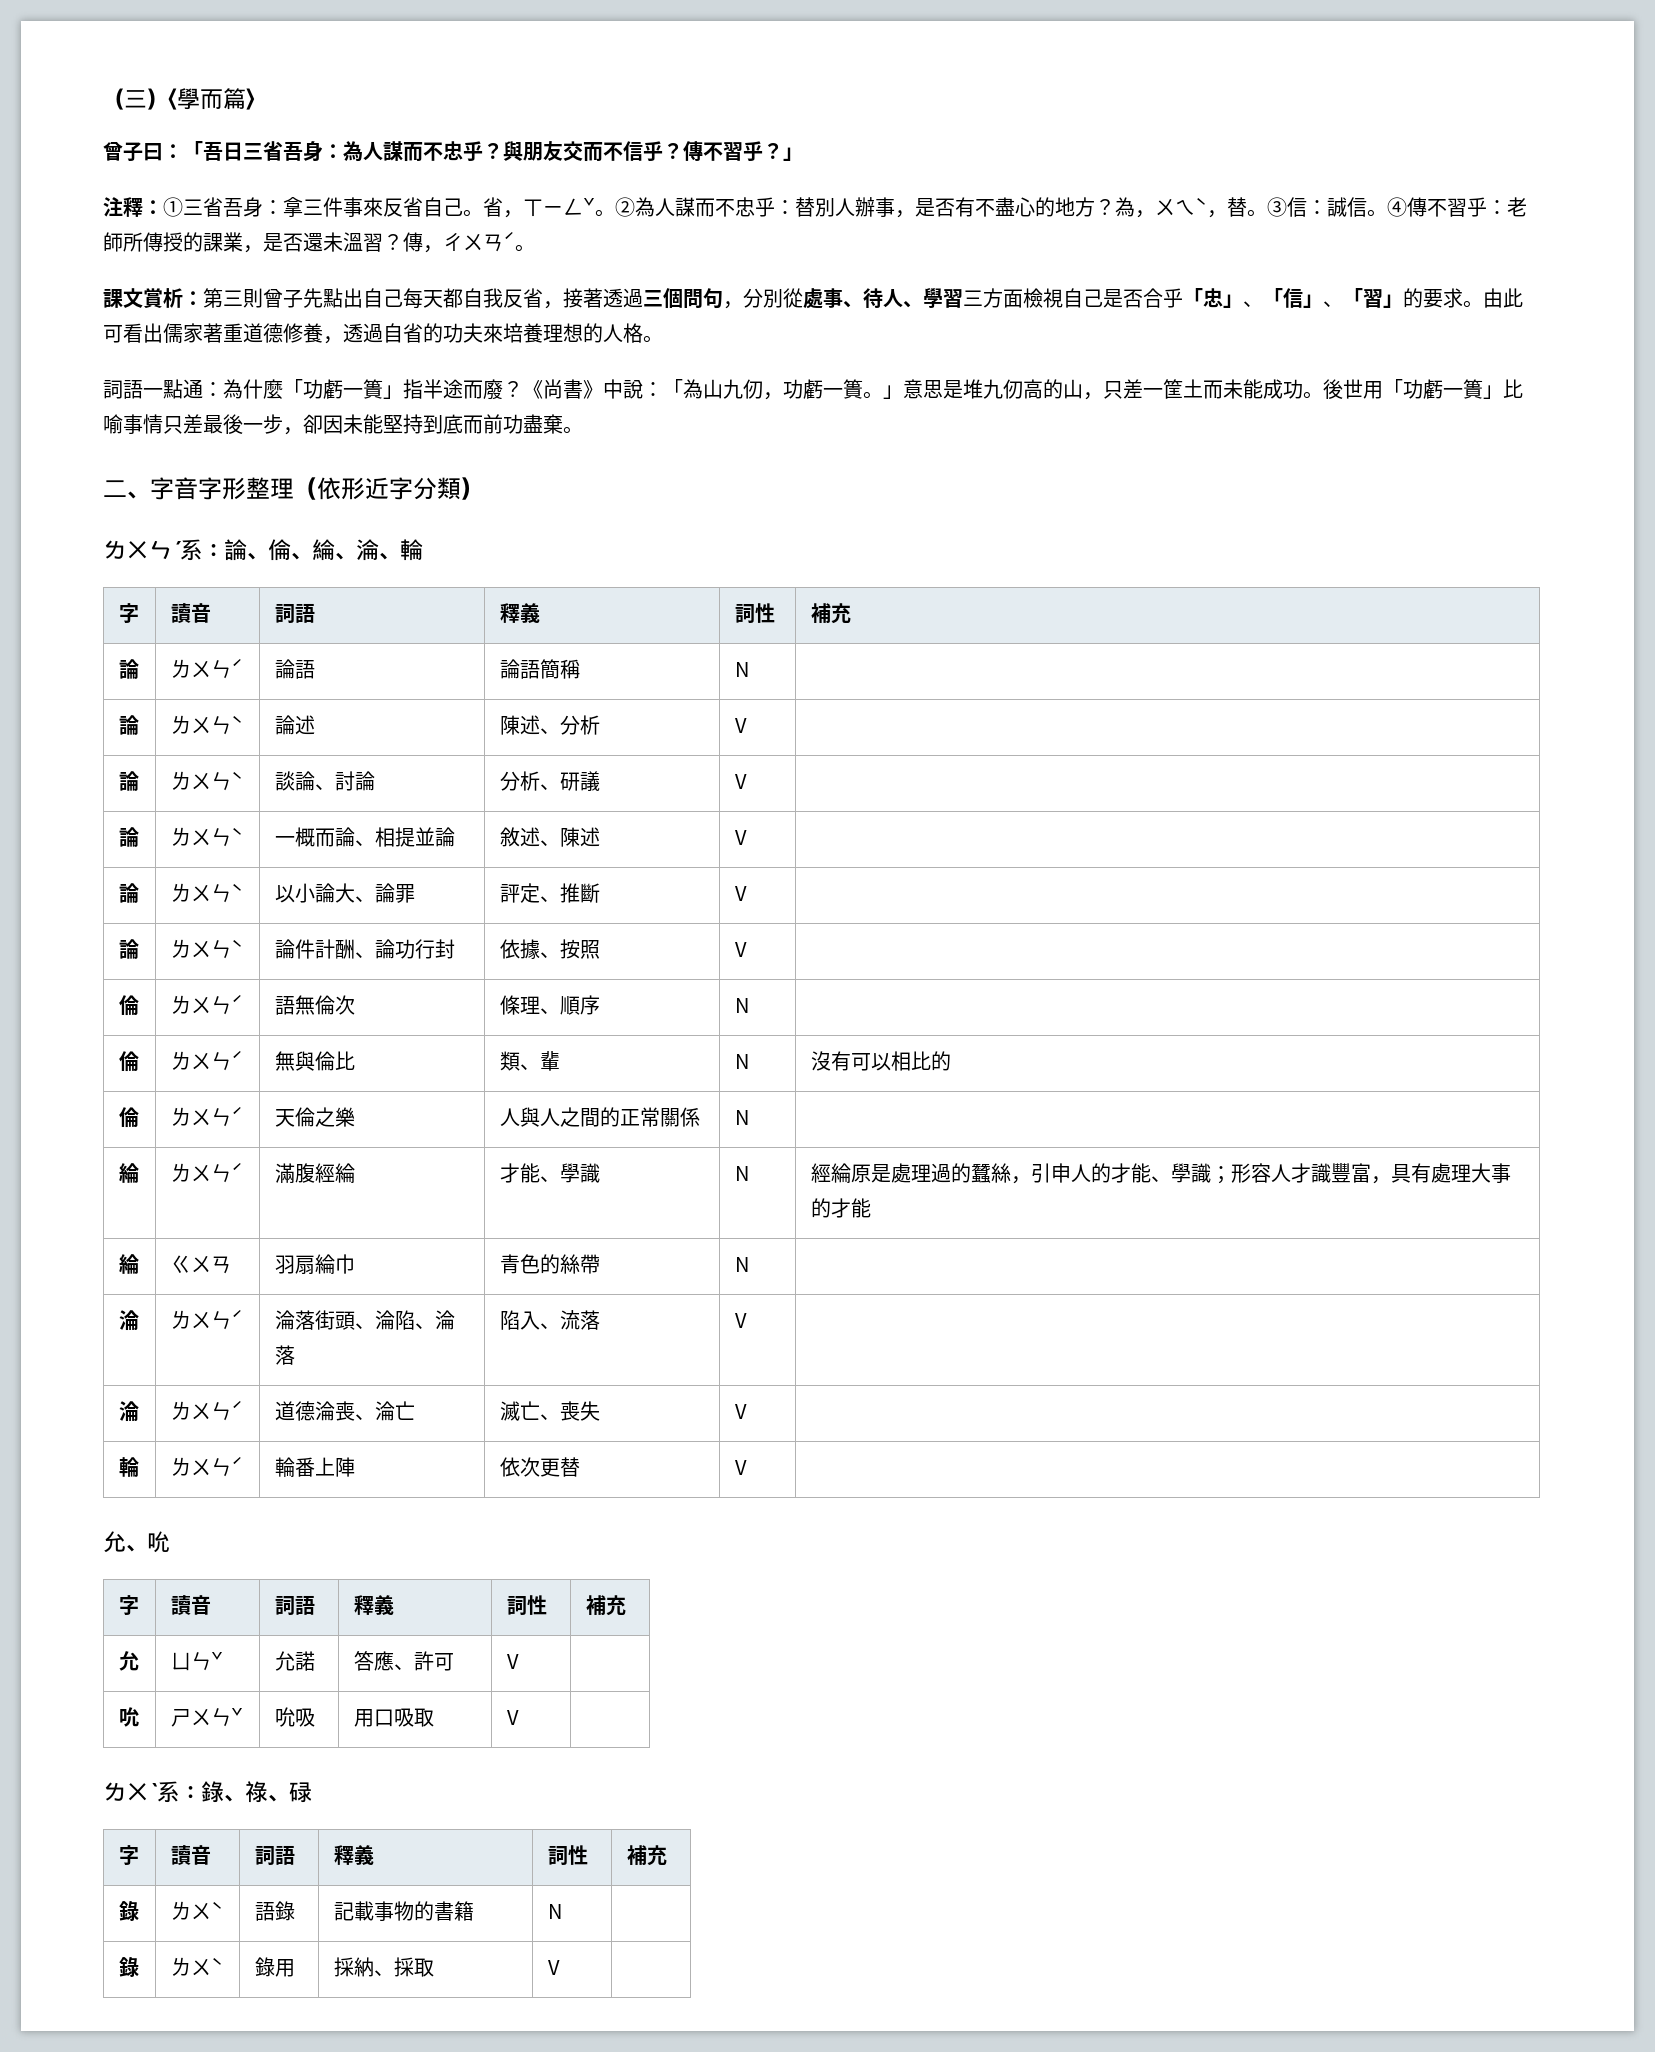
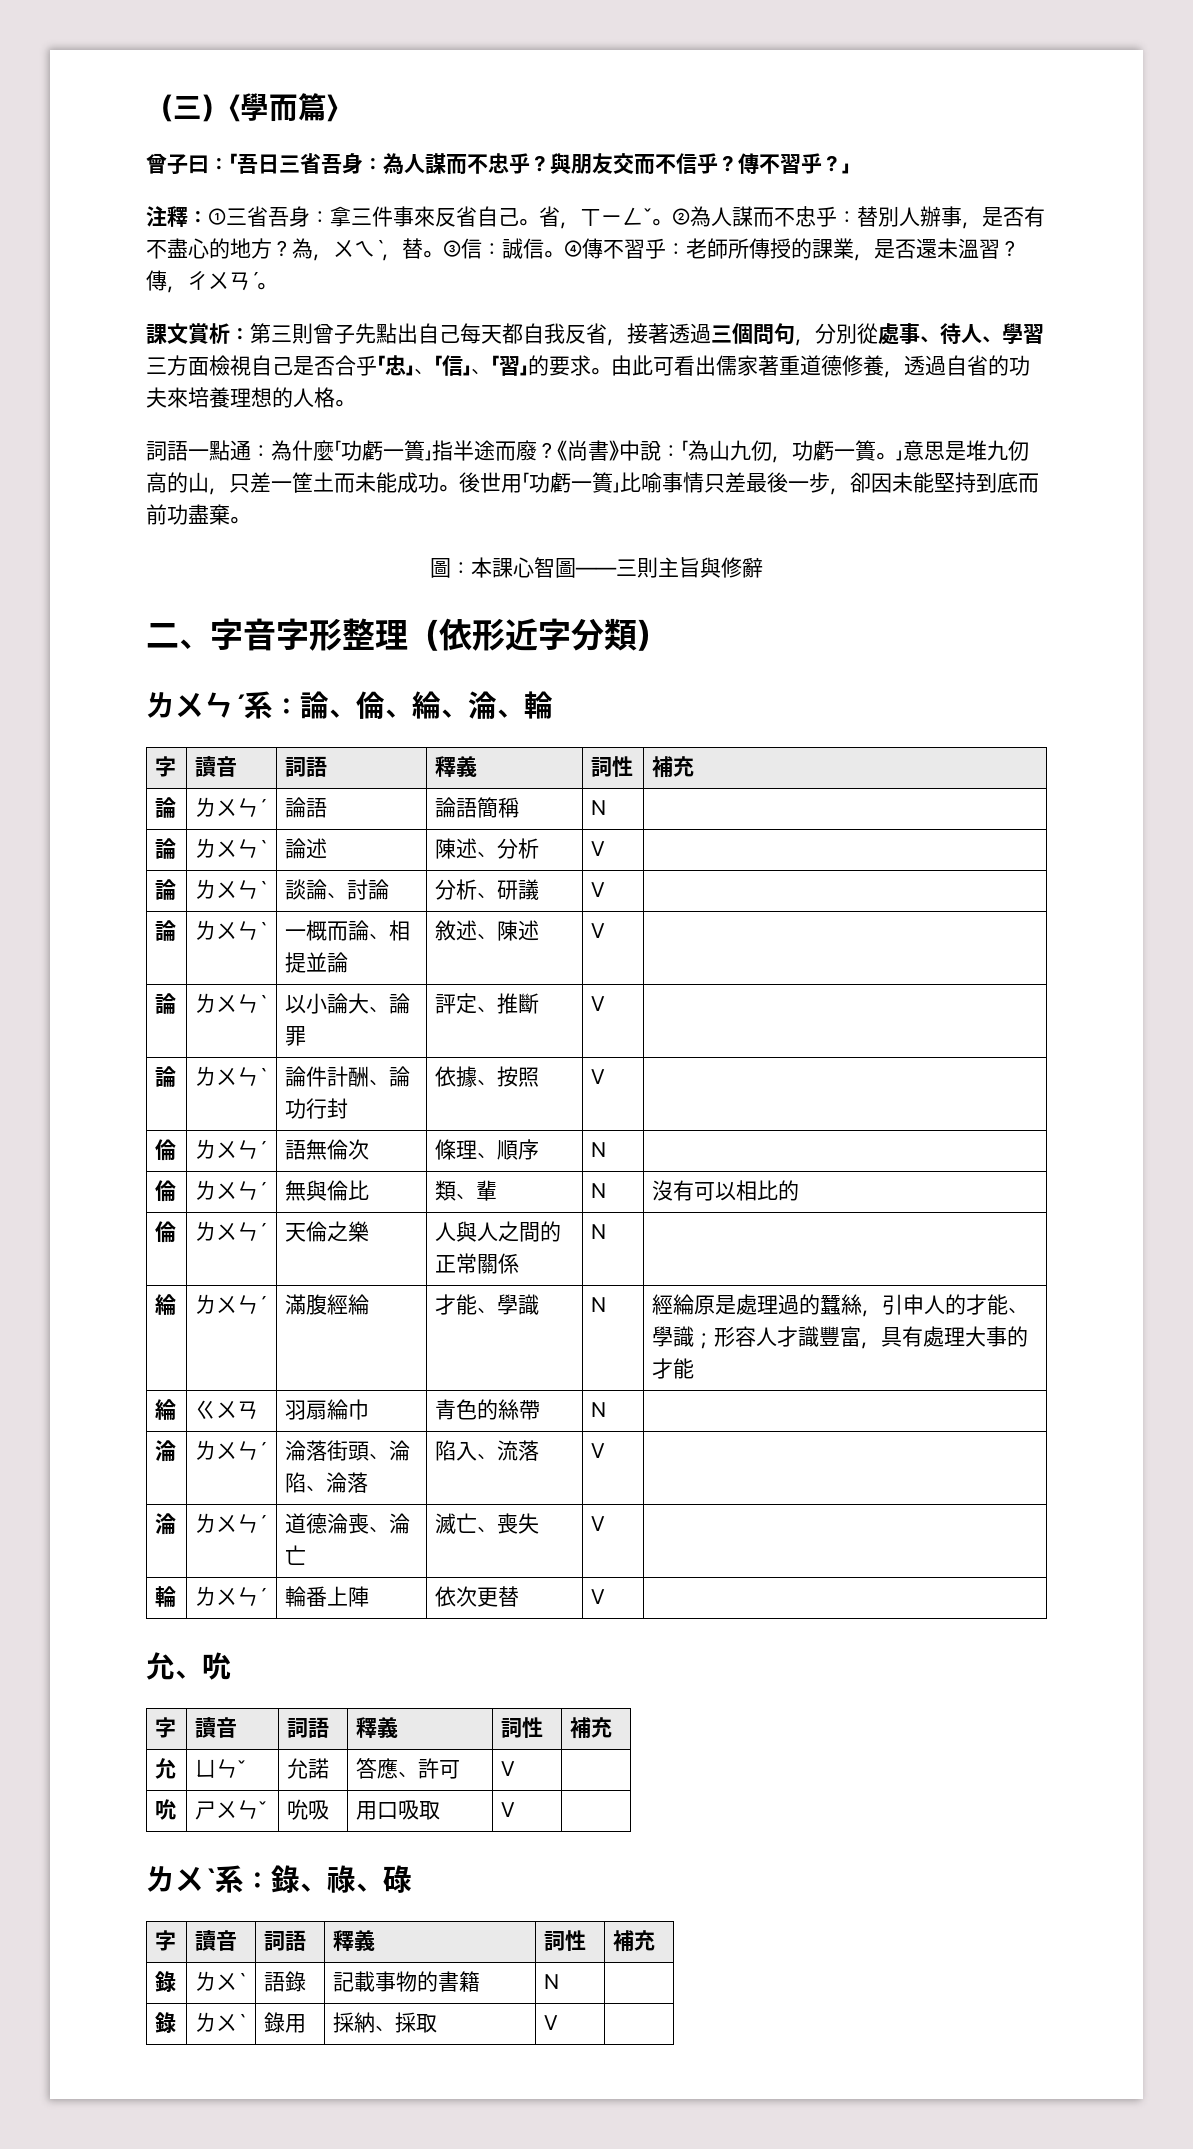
+ 圖：本課心智圖——三則主旨與修辭

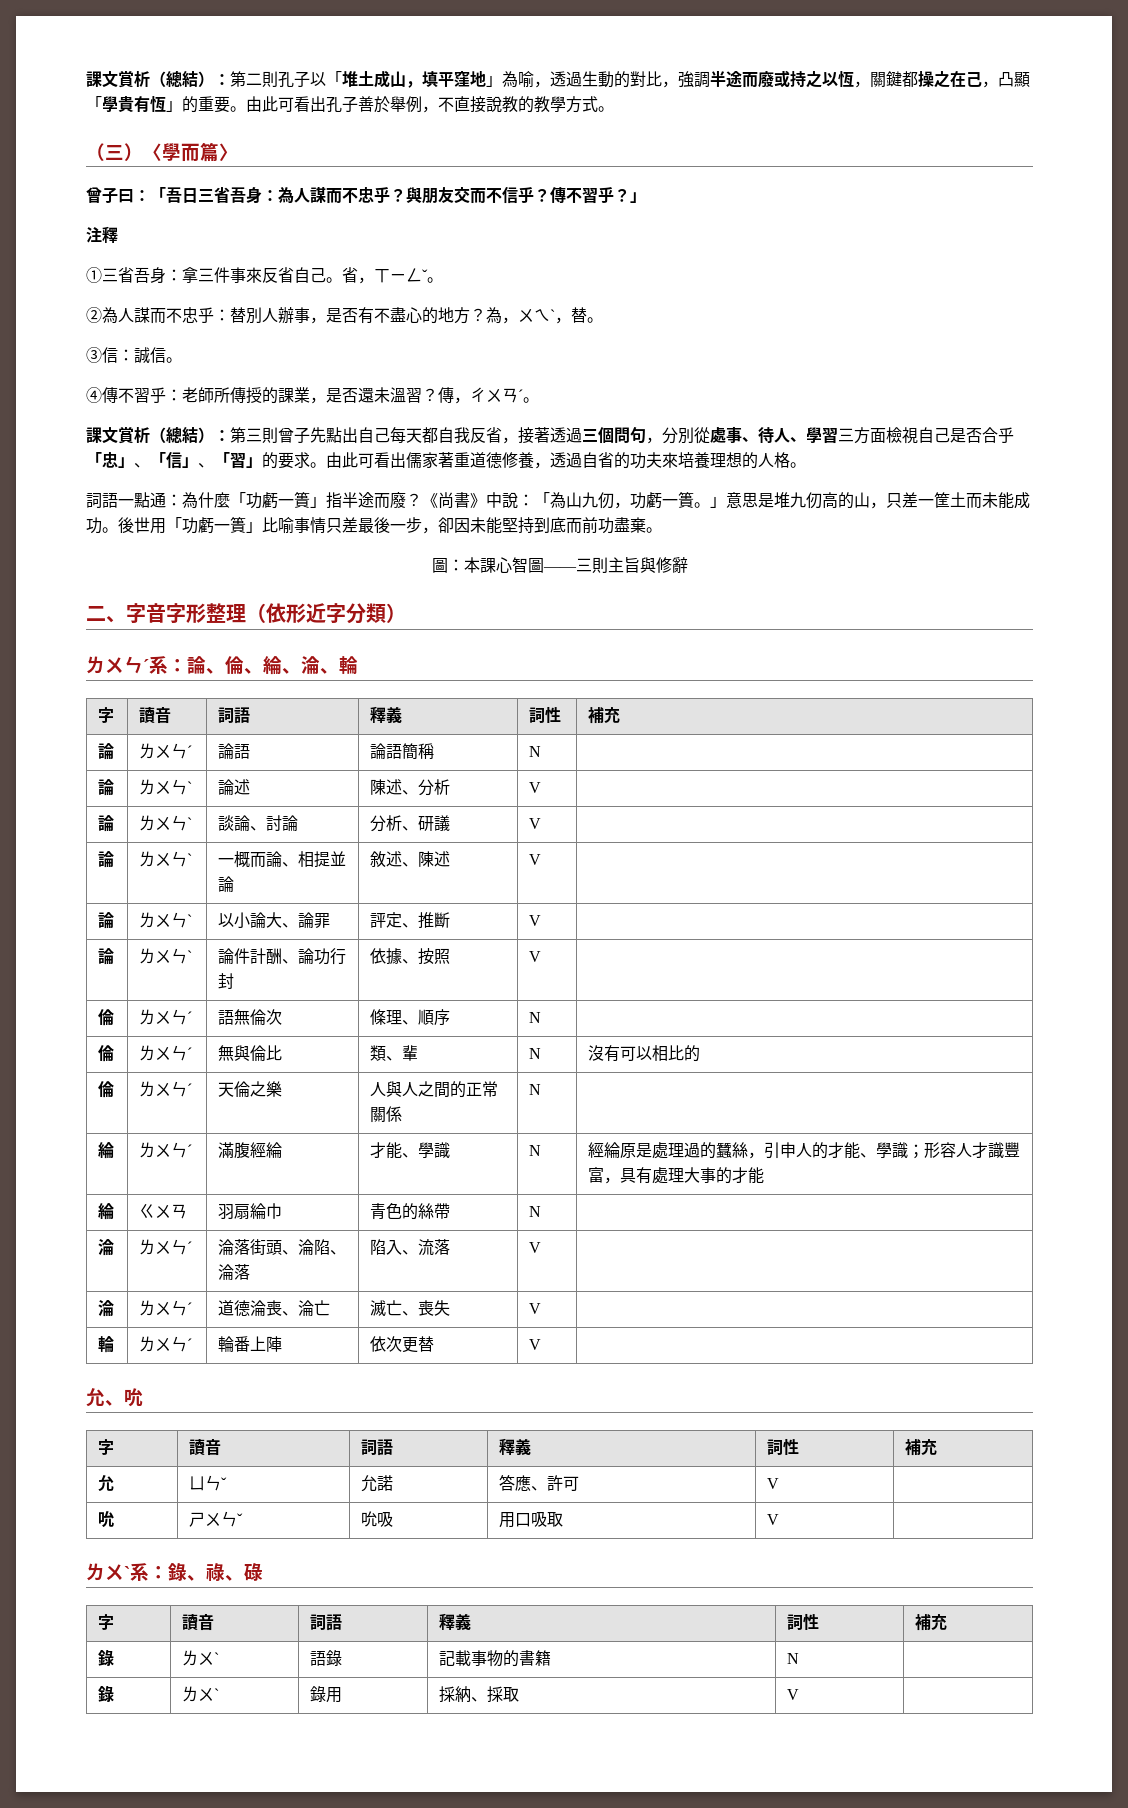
+ 課文賞析（總結）：第二則孔子以「堆土成山，填平窪地」為喻，透過生動的對比，強調半途而廢或持之以恆，關鍵都操之在己，凸顯「學貴有恆」的重要。由此可看出孔子善於舉例，不直接說教的教學方式。
- 注釋：①三省吾身：拿三件事來反省自己。
+ 注釋
+ ①三省吾身：拿三件事來反省自己。
- 省，ㄒㄧㄥˇ。②為人謀而不忠乎：替別人辦事，是否有不盡心的地方？
+ 省，ㄒㄧㄥˇ。
+ ②為人謀而不忠乎：替別人辦事，是否有不盡心的地方？
- 為，ㄨㄟˋ，替。③信：誠信。④傳不習乎：老師所傳授的課業，是否還未溫習？
+ 為，ㄨㄟˋ，替。
+ ③信：誠信。
+ ④傳不習乎：老師所傳授的課業，是否還未溫習？
- 課文賞析：第三則曾子先點出自己每天都自我反省，接著透過三個問句，分別從處事、待人、學習三方面檢視自己是否合乎「忠」、「信」、「習」的要求。
+ 課文賞析（總結）：第三則曾子先點出自己每天都自我反省，接著透過三個問句，分別從處事、待人、學習三方面檢視自己是否合乎「忠」、「信」、「習」的要求。

